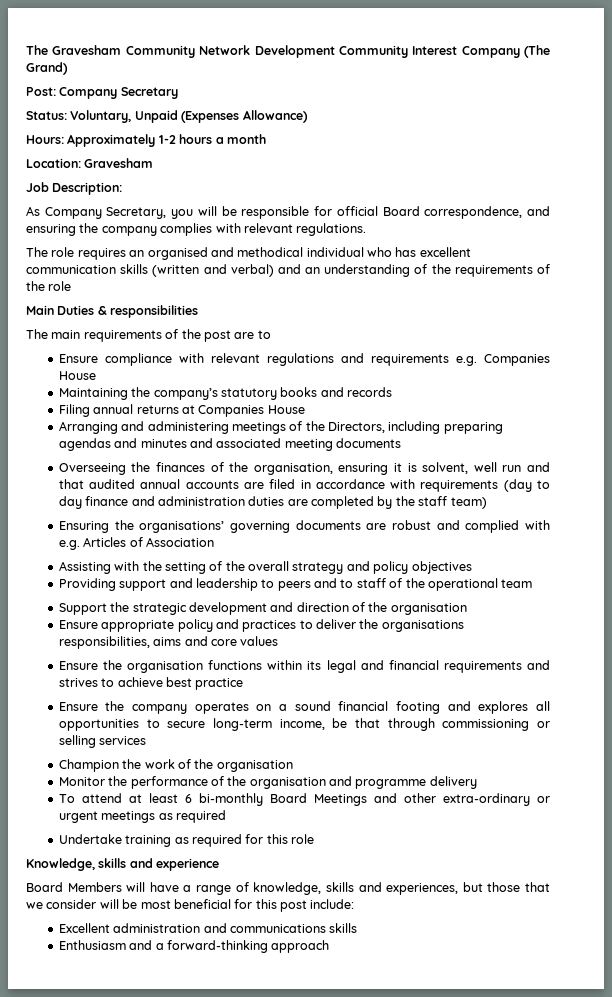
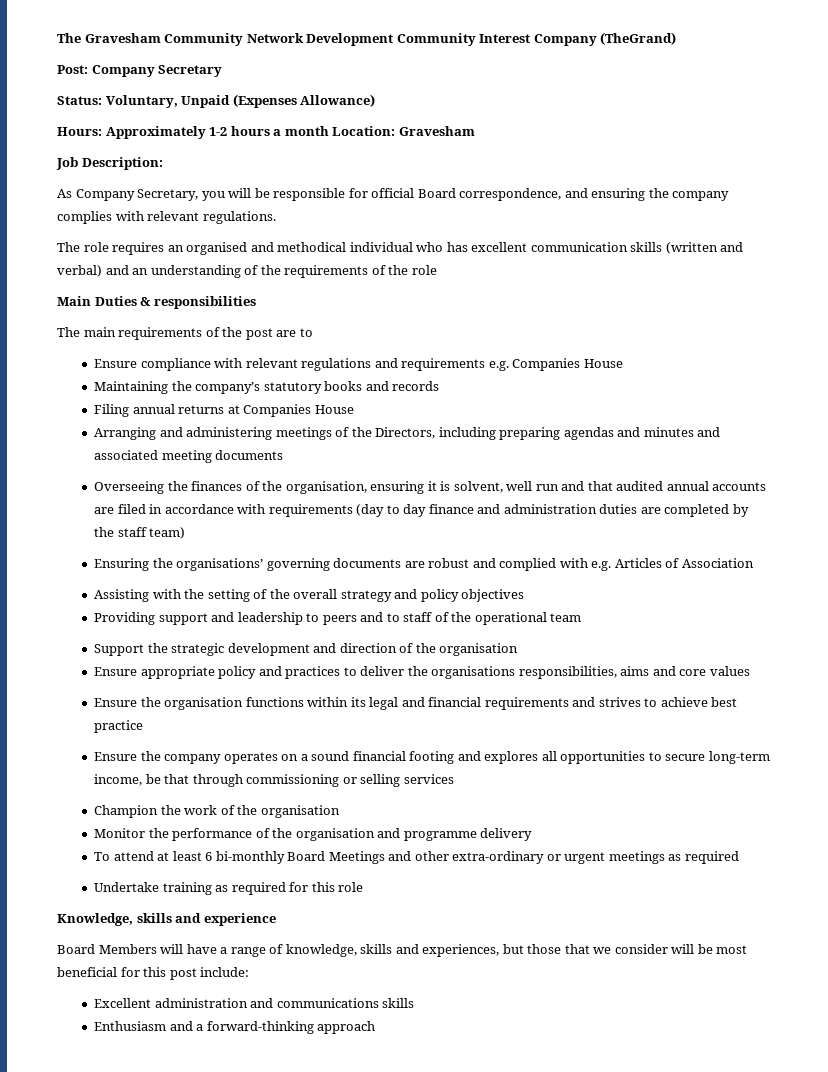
- The Gravesham Community Network Development Community Interest Company (The Grand)
+ The Gravesham Community Network Development Community Interest Company (TheGrand)
- Hours: Approximately 1-2 hours a month
- Location: Gravesham
+ Hours: Approximately 1-2 hours a month Location: Gravesham

